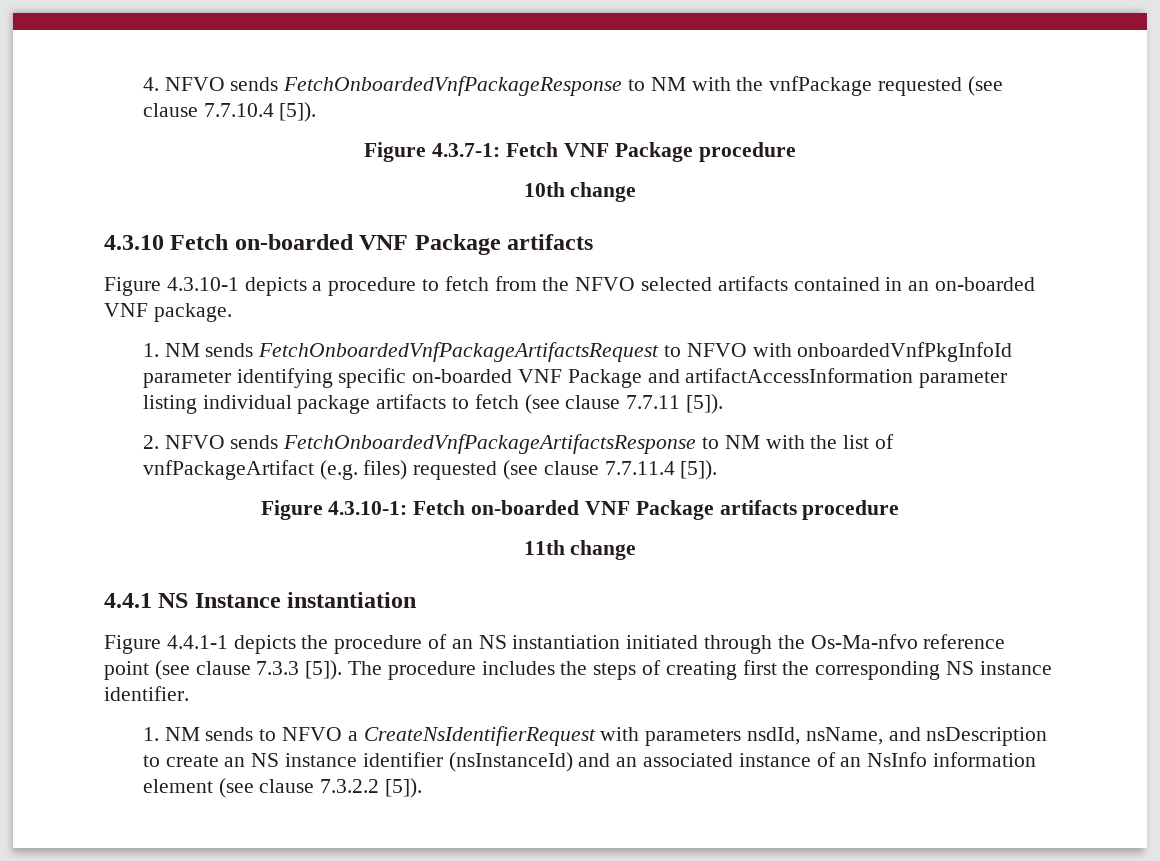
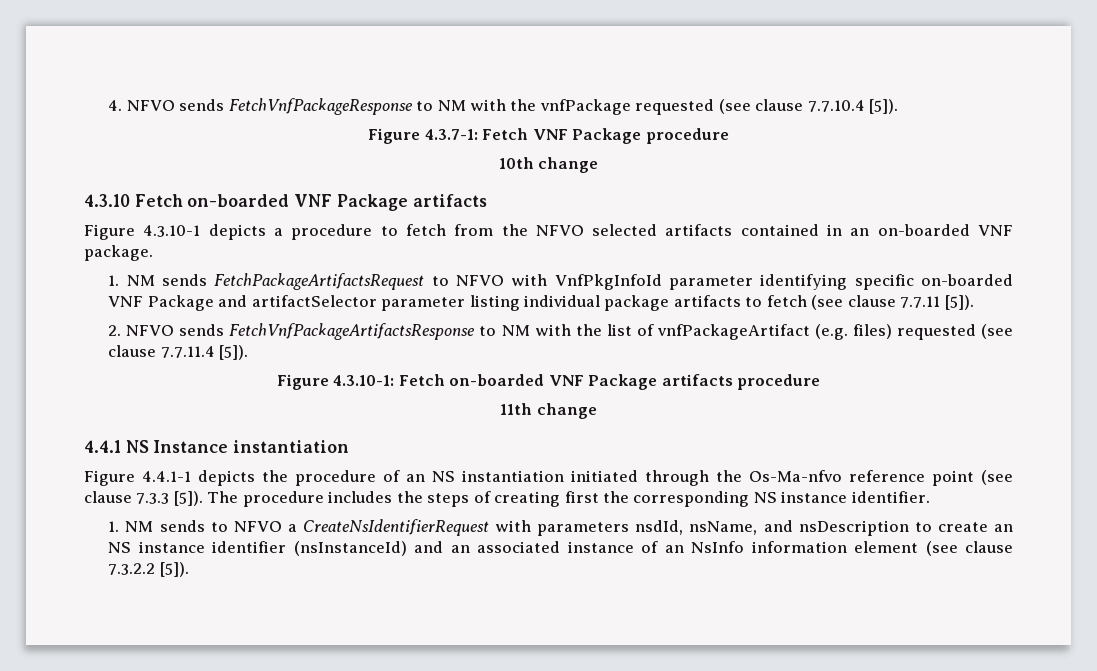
- 4. NFVO sends FetchOnboardedVnfPackageResponse to NM with the vnfPackage requested (see clause 7.7.10.4 [5]).
+ 4. NFVO sends FetchVnfPackageResponse to NM with the vnfPackage requested (see clause 7.7.10.4 [5]).
- 1. NM sends FetchOnboardedVnfPackageArtifactsRequest to NFVO with onboardedVnfPkgInfoId parameter identifying specific on-boarded VNF Package and artifactAccessInformation parameter listing individual package artifacts to fetch (see clause 7.7.11 [5]).
+ 1. NM sends FetchPackageArtifactsRequest to NFVO with VnfPkgInfoId parameter identifying specific on-boarded VNF Package and artifactSelector parameter listing individual package artifacts to fetch (see clause 7.7.11 [5]).
- 2. NFVO sends FetchOnboardedVnfPackageArtifactsResponse to NM with the list of vnfPackageArtifact (e.g. files) requested (see clause 7.7.11.4 [5]).
+ 2. NFVO sends FetchVnfPackageArtifactsResponse to NM with the list of vnfPackageArtifact (e.g. files) requested (see clause 7.7.11.4 [5]).

